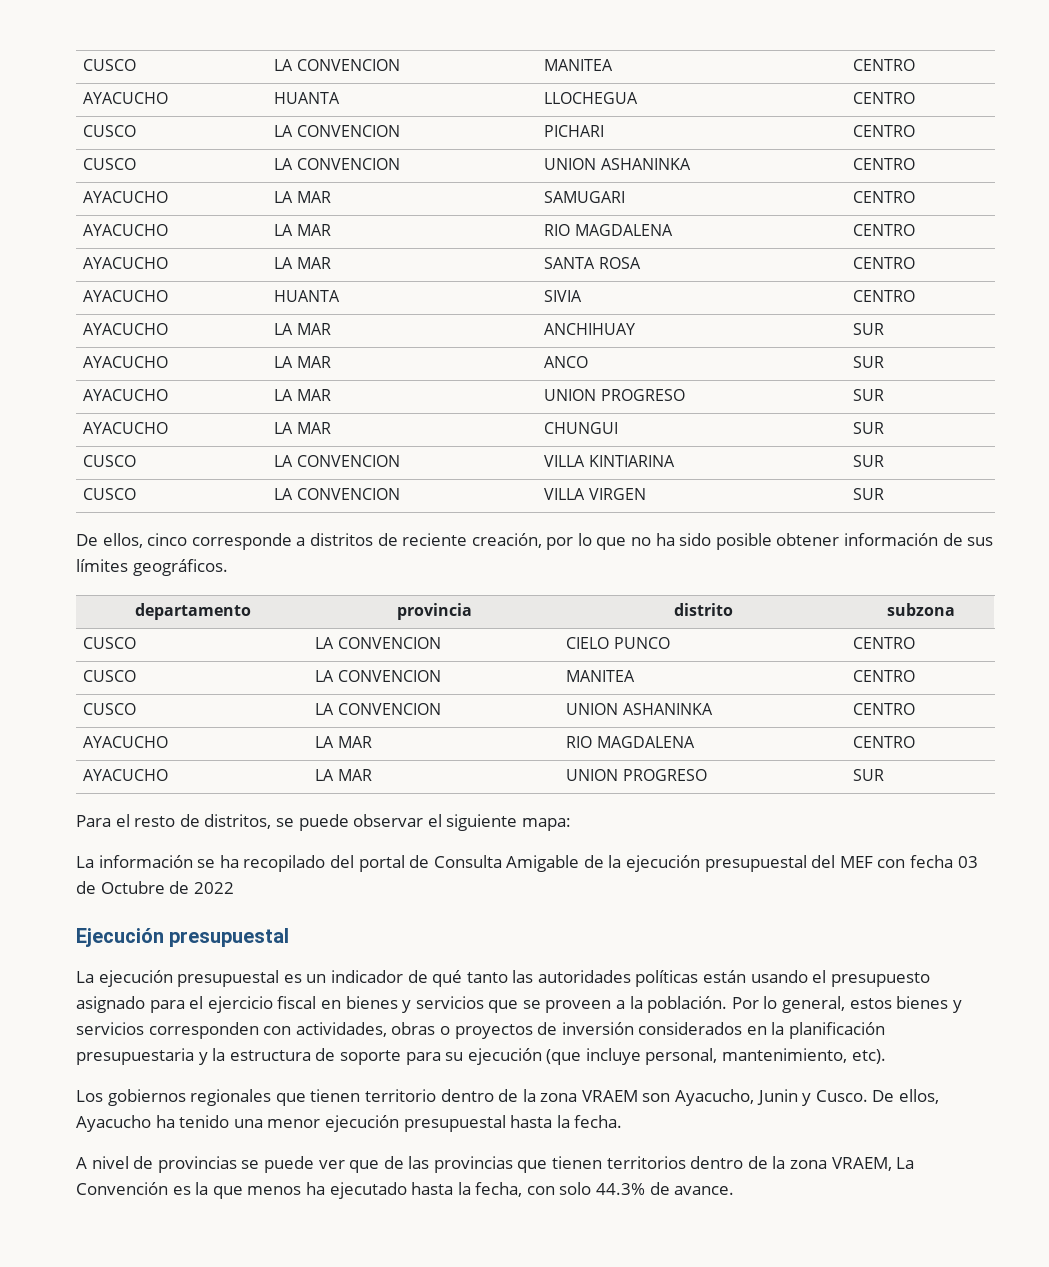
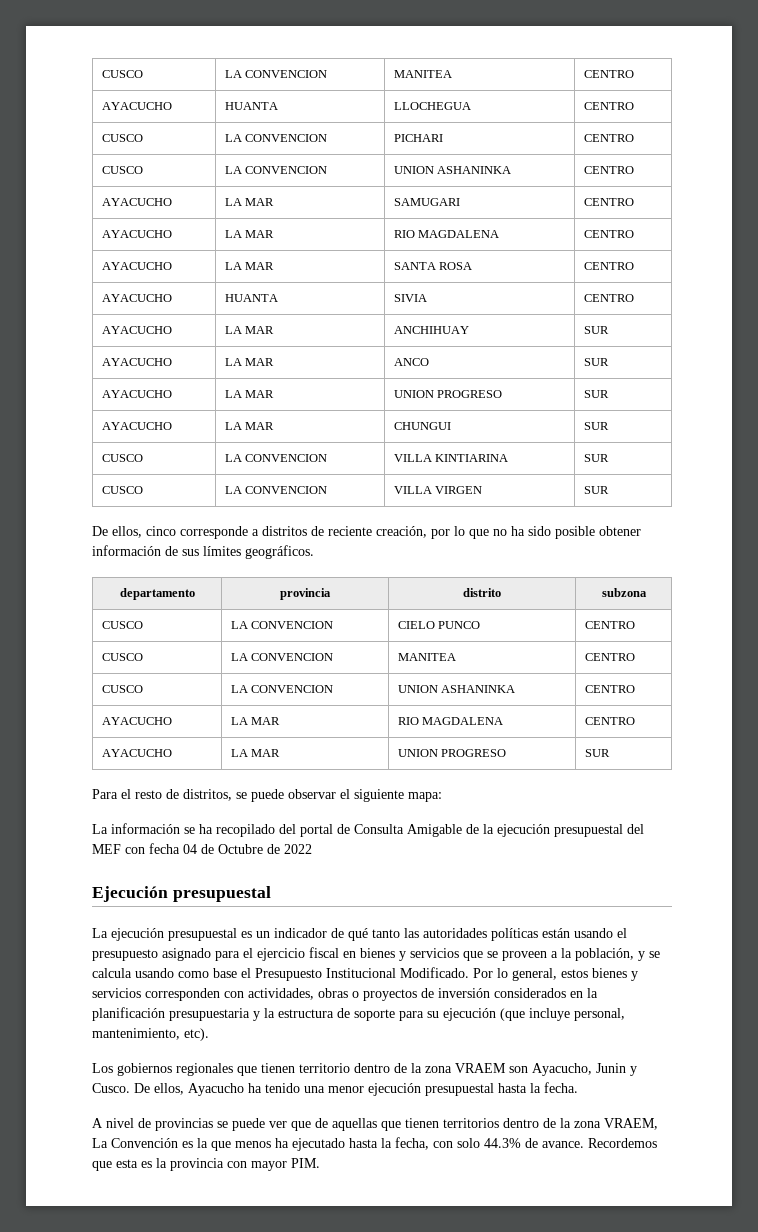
- La información se ha recopilado del portal de Consulta Amigable de la ejecución presupuestal del MEF con fecha 03 de Octubre de 2022
+ La información se ha recopilado del portal de Consulta Amigable de la ejecución presupuestal del MEF con fecha 04 de Octubre de 2022
- La ejecución presupuestal es un indicador de qué tanto las autoridades políticas están usando el presupuesto asignado para el ejercicio fiscal en bienes y servicios que se proveen a la población.
+ La ejecución presupuestal es un indicador de qué tanto las autoridades políticas están usando el presupuesto asignado para el ejercicio fiscal en bienes y servicios que se proveen a la población, y se calcula usando como base el Presupuesto Institucional Modificado.
- A nivel de provincias se puede ver que de las provincias que tienen territorios dentro de la zona VRAEM, La Convención es la que menos ha ejecutado hasta la fecha, con solo 44.3% de avance.
+ A nivel de provincias se puede ver que de aquellas que tienen territorios dentro de la zona VRAEM, La Convención es la que menos ha ejecutado hasta la fecha, con solo 44.3% de avance.
+ Recordemos que esta es la provincia con mayor PIM.

